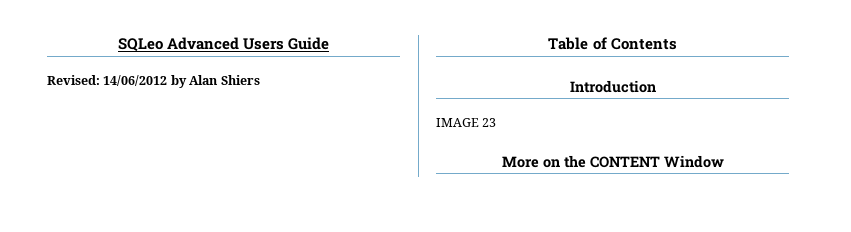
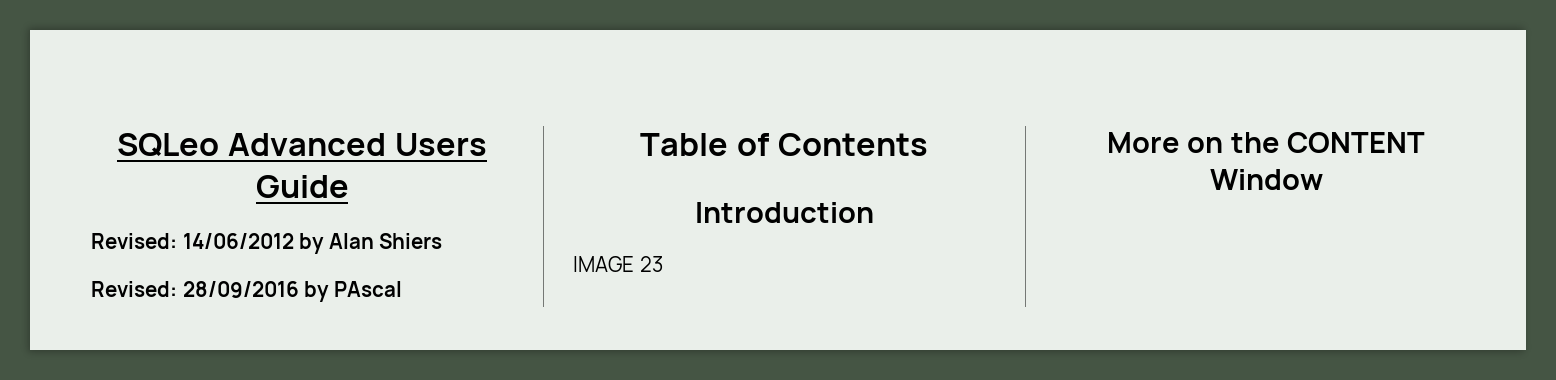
+ Revised: 28/09/2016 by PAscal

